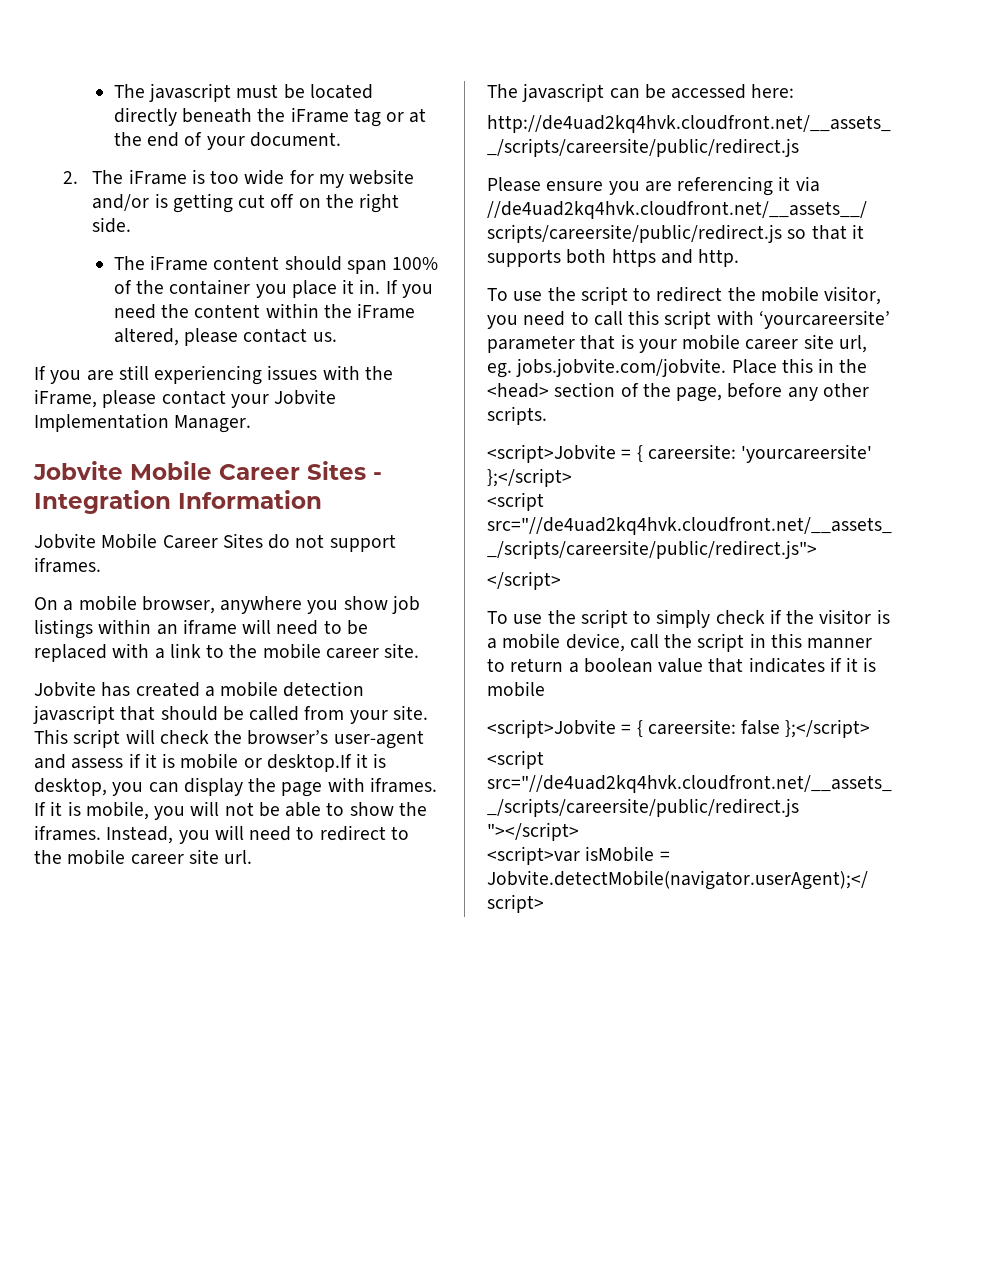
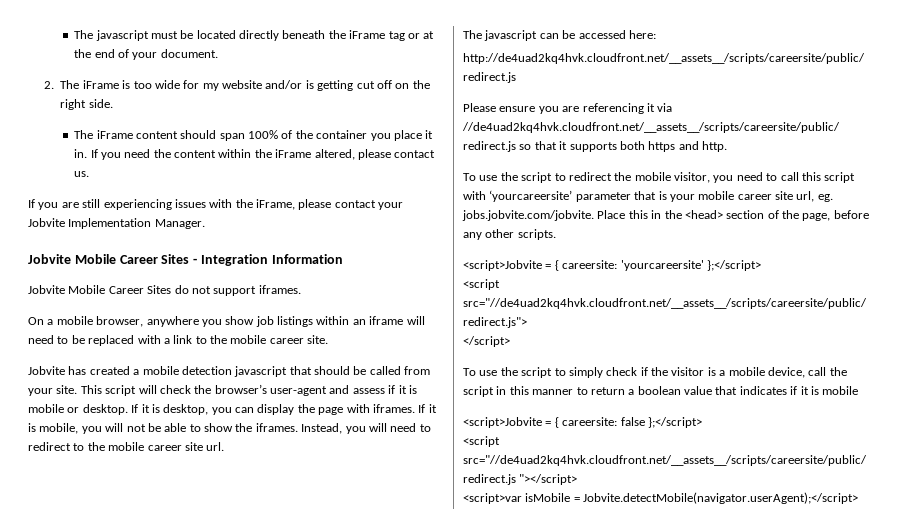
- This script will check the browser’s user-agent and assess if it is mobile or desktop.If it is desktop, you can display the page with iframes.
+ This script will check the browser’s user-agent and assess if it is mobile or desktop. If it is desktop, you can display the page with iframes.

